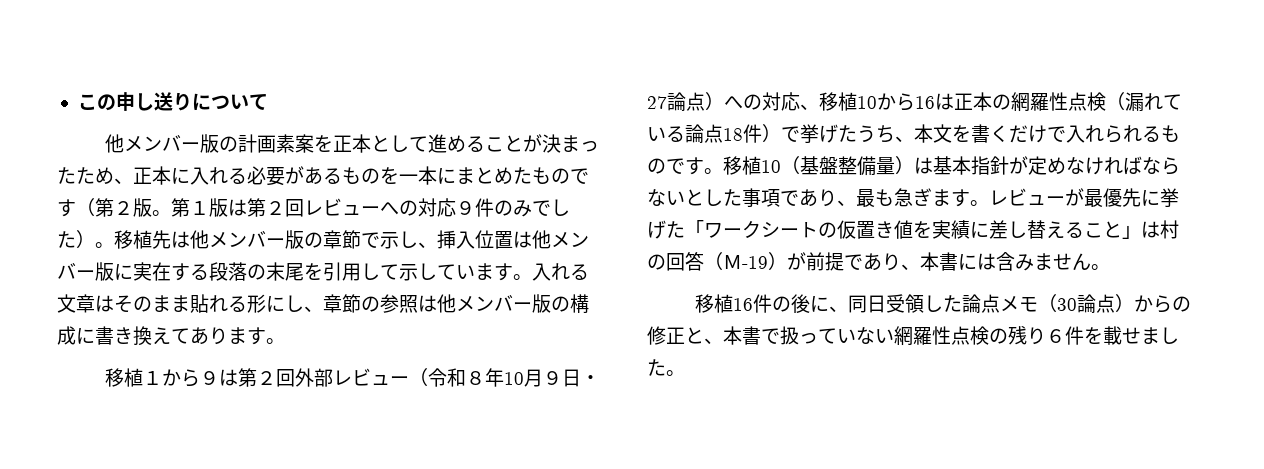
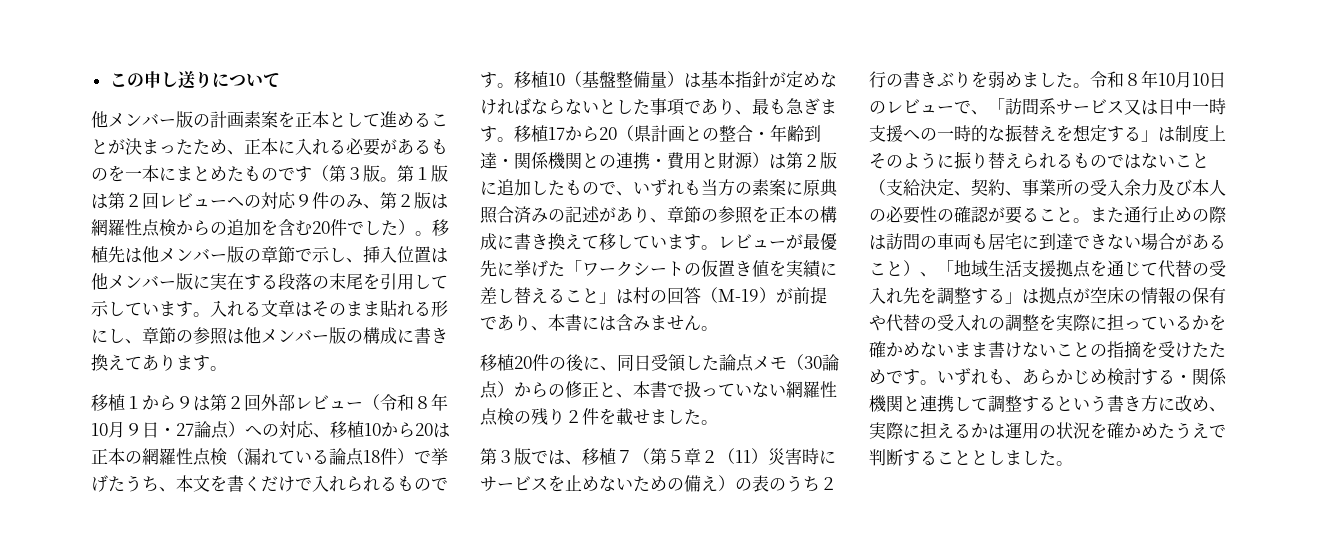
- 他メンバー版の計画素案を正本として進めることが決まったため、正本に入れる必要があるものを一本にまとめたものです（第２版。
+ 他メンバー版の計画素案を正本として進めることが決まったため、正本に入れる必要があるものを一本にまとめたものです（第３版。
- 第１版は第２回レビューへの対応９件のみでした）。
+ 第１版は第２回レビューへの対応９件のみ、第２版は網羅性点検からの追加を含む20件でした）。
- 移植１から９は第２回外部レビュー（令和８年10月９日・27論点）への対応、移植10から16は正本の網羅性点検（漏れている論点18件）で挙げたうち、本文を書くだけで入れられるものです。
+ 移植１から９は第２回外部レビュー（令和８年10月９日・27論点）への対応、移植10から20は正本の網羅性点検（漏れている論点18件）で挙げたうち、本文を書くだけで入れられるものです。
+ 移植17から20（県計画との整合・年齢到達・関係機関との連携・費用と財源）は第２版に追加したもので、いずれも当方の素案に原典照合済みの記述があり、章節の参照を正本の構成に書き換えて移しています。
- 移植16件の後に、同日受領した論点メモ（30論点）からの修正と、本書で扱っていない網羅性点検の残り６件を載せました。
+ 移植20件の後に、同日受領した論点メモ（30論点）からの修正と、本書で扱っていない網羅性点検の残り２件を載せました。
+ 第３版では、移植７（第５章２（11）災害時にサービスを止めないための備え）の表のうち２行の書きぶりを弱めました。令和８年10月10日のレビューで、「訪問系サービス又は日中一時支援への一時的な振替えを想定する」は制度上そのように振り替えられるものではないこと（支給決定、契約、事業所の受入余力及び本人の必要性の確認が要ること。また通行止めの際は訪問の車両も居宅に到達できない場合があること）、「地域生活支援拠点を通じて代替の受入れ先を調整する」は拠点が空床の情報の保有や代替の受入れの調整を実際に担っているかを確かめないまま書けないことの指摘を受けたためです。いずれも、あらかじめ検討する・関係機関と連携して調整するという書き方に改め、実際に担えるかは運用の状況を確かめたうえで判断することとしました。

